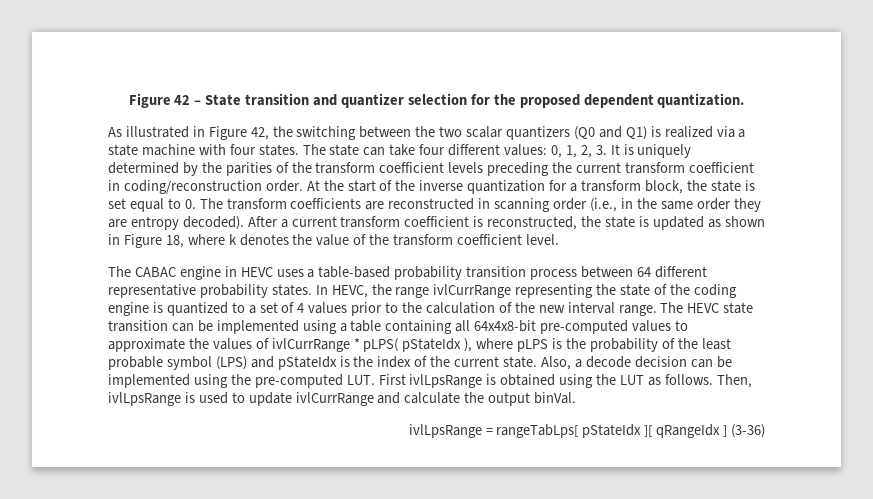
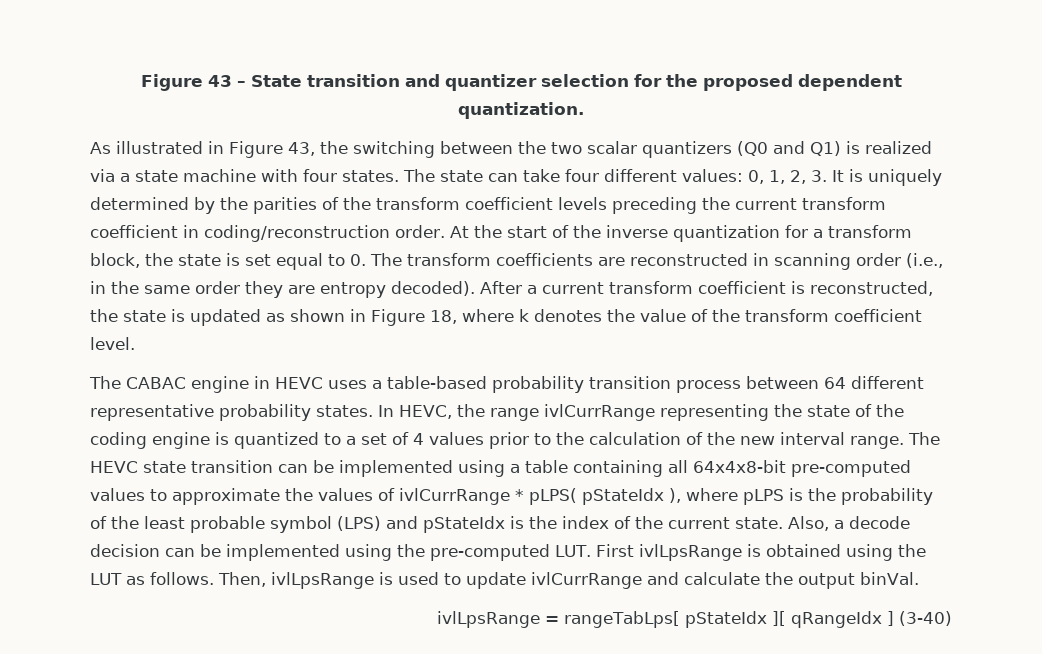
- Figure 42 – State transition and quantizer selection for the proposed dependent quantization.
+ Figure 43 – State transition and quantizer selection for the proposed dependent quantization.
- As illustrated in Figure 42, the switching between the two scalar quantizers (Q0 and Q1) is realized via a state machine with four states.
+ As illustrated in Figure 43, the switching between the two scalar quantizers (Q0 and Q1) is realized via a state machine with four states.
- ivlLpsRange = rangeTabLps[ pStateIdx ][ qRangeIdx ] (3-36)
+ ivlLpsRange = rangeTabLps[ pStateIdx ][ qRangeIdx ] (3-40)

